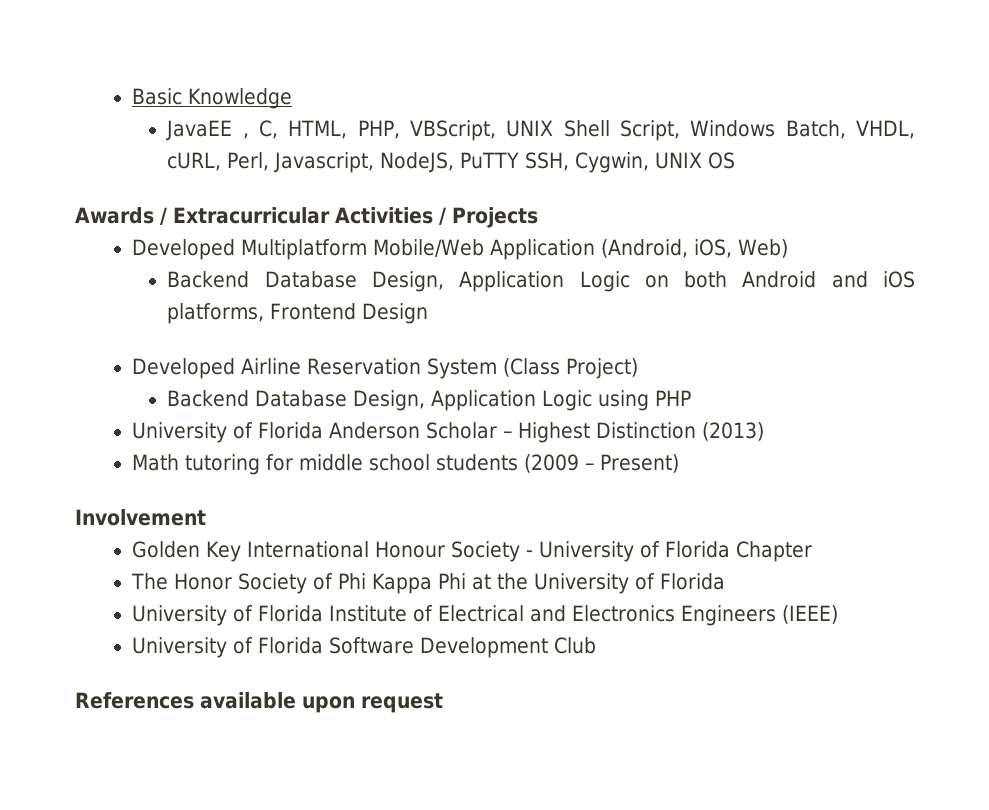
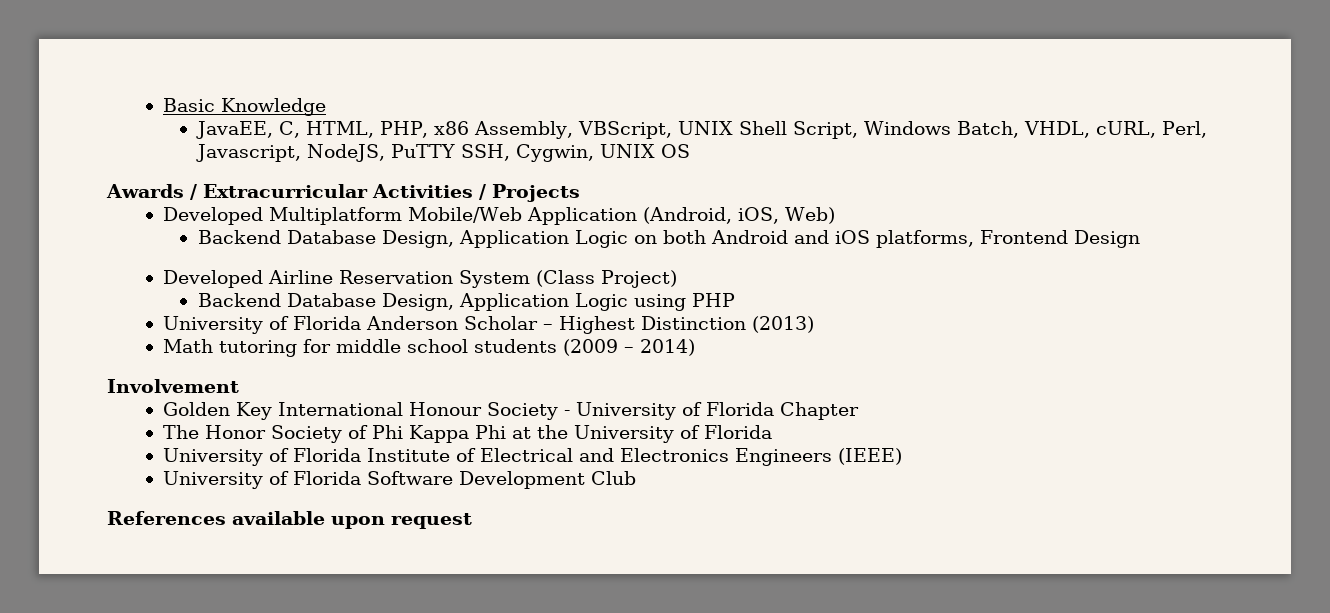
- JavaEE , C, HTML, PHP, VBScript, UNIX Shell Script, Windows Batch, VHDL, cURL, Perl, Javascript, NodeJS, PuTTY SSH, Cygwin, UNIX OS
+ JavaEE, C, HTML, PHP, x86 Assembly, VBScript, UNIX Shell Script, Windows Batch, VHDL, cURL, Perl, Javascript, NodeJS, PuTTY SSH, Cygwin, UNIX OS
- Math tutoring for middle school students (2009 – Present)
+ Math tutoring for middle school students (2009 – 2014)

